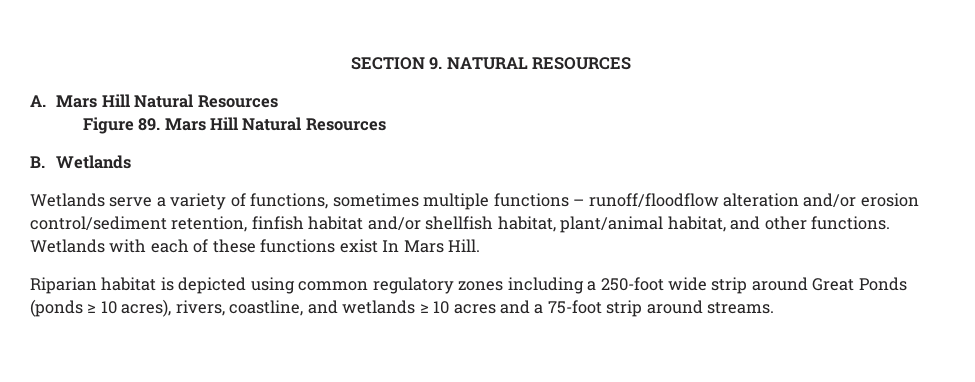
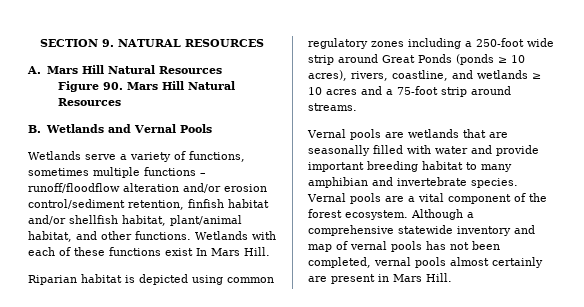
- Figure 89. Mars Hill Natural Resources
+ Figure 90. Mars Hill Natural Resources
- B. Wetlands
+ B. Wetlands and Vernal Pools
+ Vernal pools are wetlands that are seasonally filled with water and provide important breeding habitat to many amphibian and invertebrate species. Vernal pools are a vital component of the forest ecosystem. Although a comprehensive statewide inventory and map of vernal pools has not been completed, vernal pools almost certainly are present in Mars Hill.

